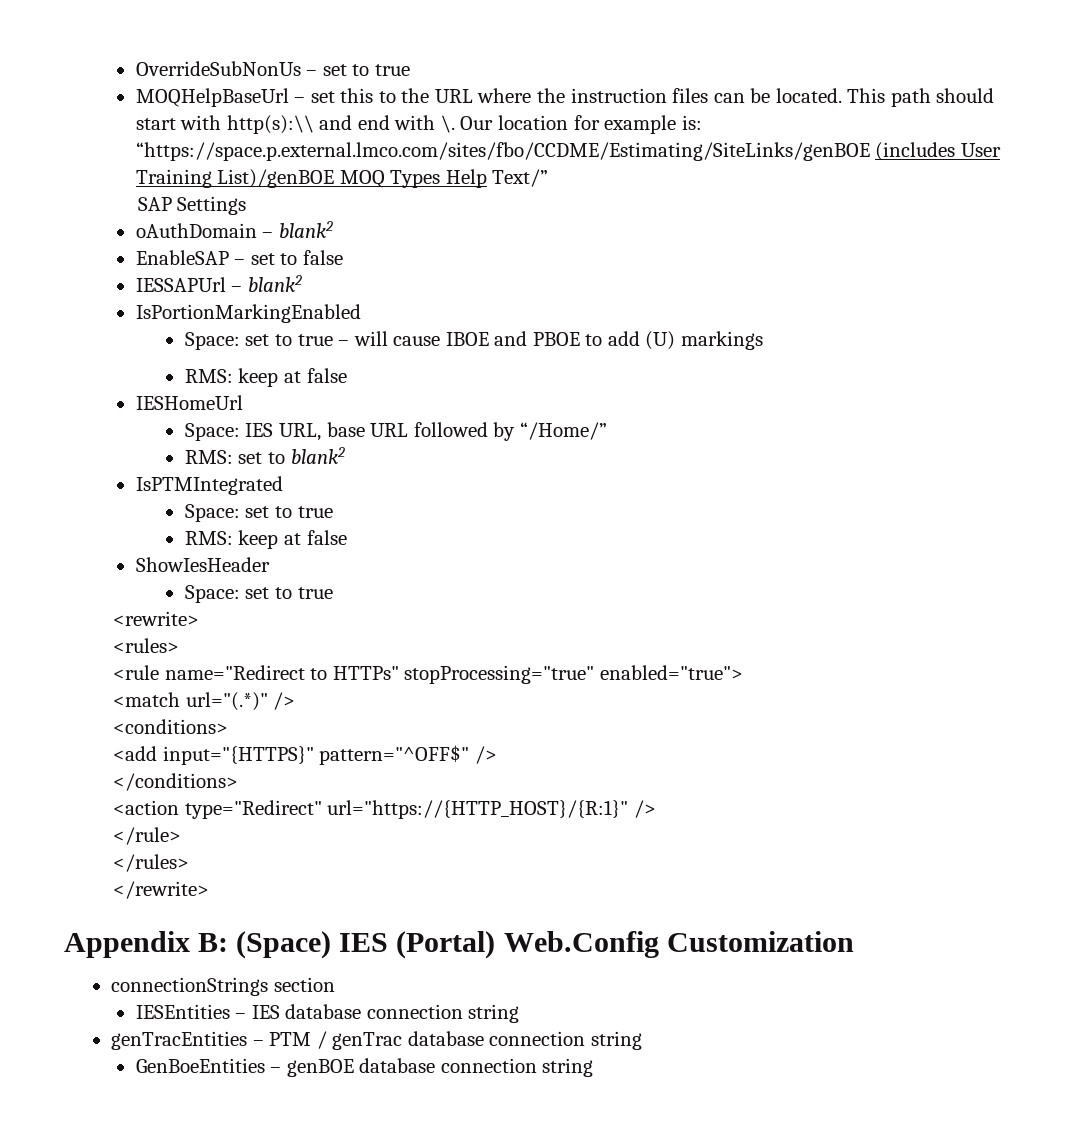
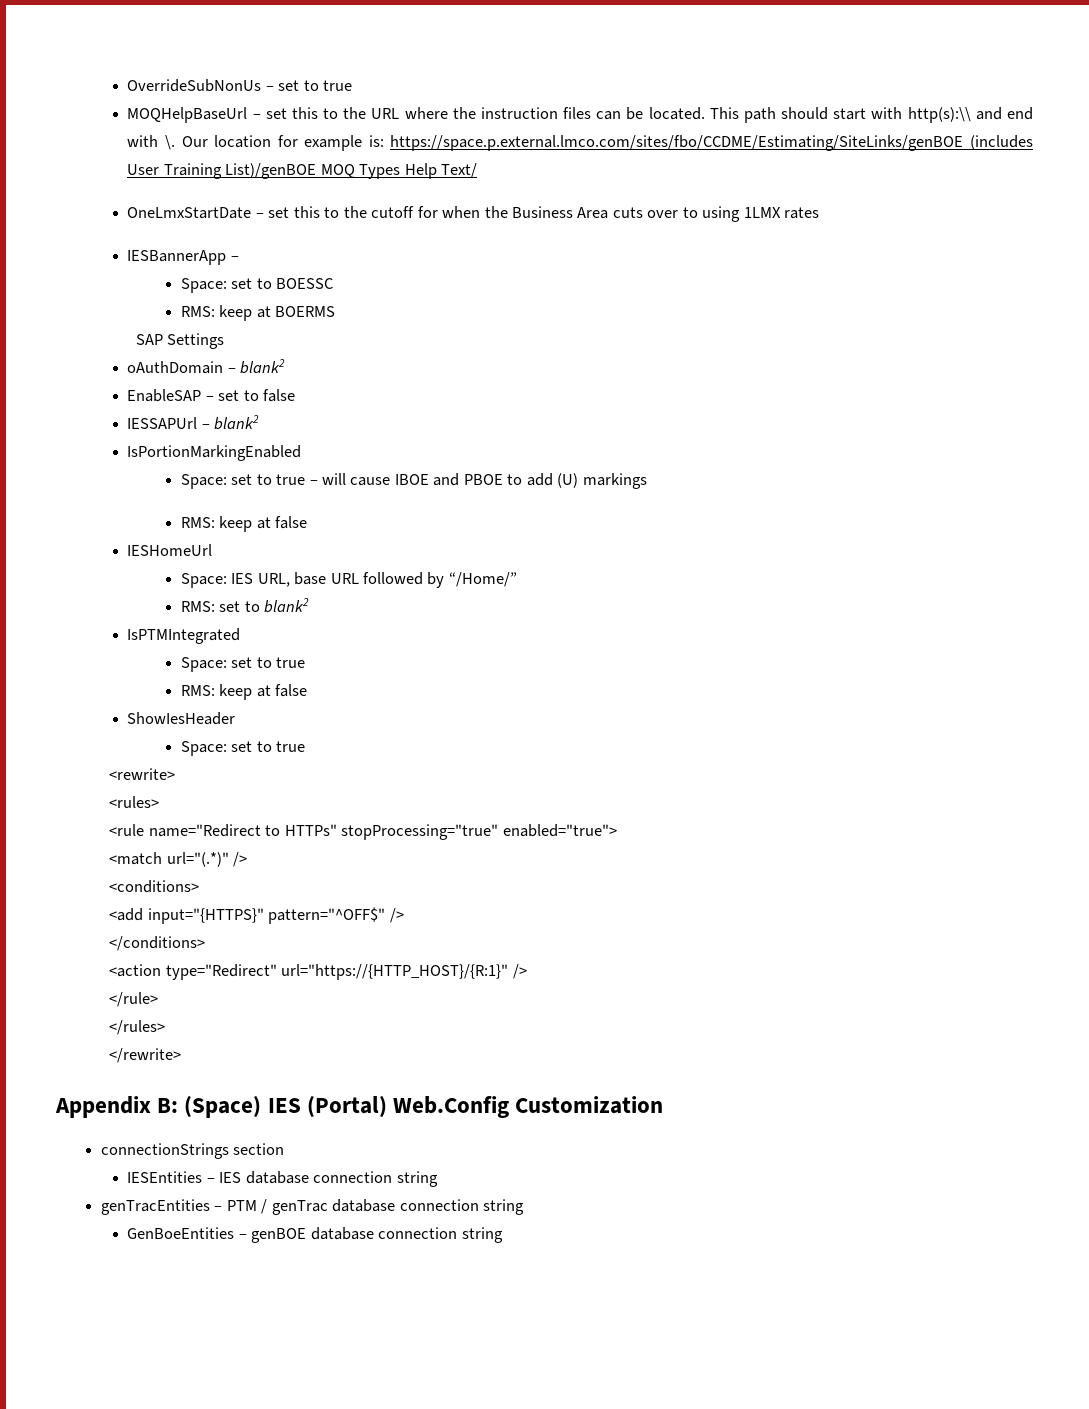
- Our location for example is: “https://space.p.external.lmco.com/sites/fbo/CCDME/Estimating/SiteLinks/genBOE (includes User Training List)/genBOE MOQ Types Help Text/”
+ Our location for example is: https://space.p.external.lmco.com/sites/fbo/CCDME/Estimating/SiteLinks/genBOE (includes User Training List)/genBOE MOQ Types Help Text/
+ OneLmxStartDate – set this to the cutoff for when the Business Area cuts over to using 1LMX rates
+ IESBannerApp –
+ Space: set to BOESSC
+ RMS: keep at BOERMS

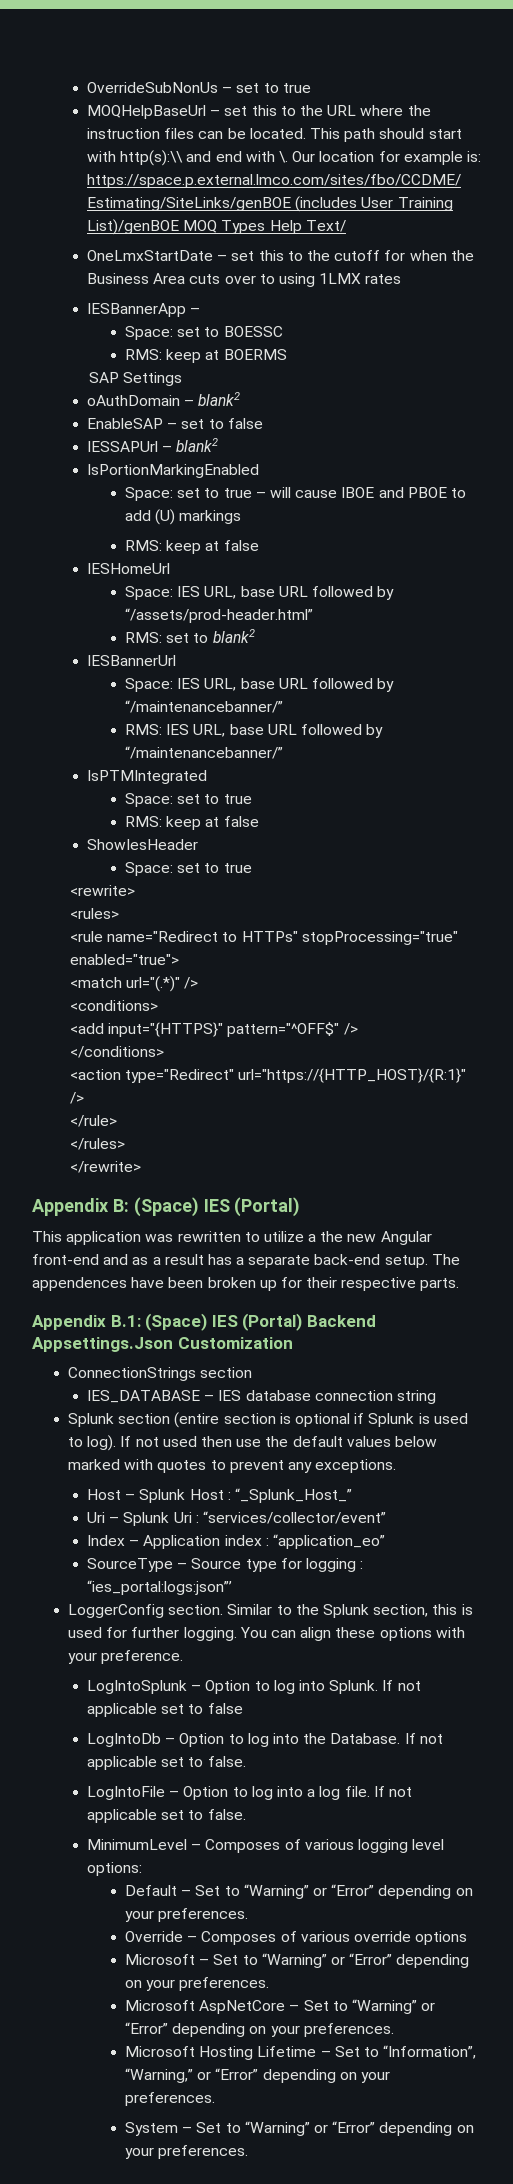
- Space: IES URL, base URL followed by “/Home/”
+ Space: IES URL, base URL followed by “/assets/prod-header.html”
+ IESBannerUrl
+ Space: IES URL, base URL followed by “/maintenancebanner/”
+ RMS: IES URL, base URL followed by “/maintenancebanner/”
- Appendix B: (Space) IES (Portal) Web.Config Customization
+ Appendix B: (Space) IES (Portal)
+ This application was rewritten to utilize a the new Angular front-end and as a result has a separate back-end setup. The appendences have been broken up for their respective parts.
+ Appendix B.1: (Space) IES (Portal) Backend Appsettings.Json Customization
- connectionStrings section
+ ConnectionStrings section
- IESEntities – IES database connection string
+ IES_DATABASE – IES database connection string
- genTracEntities – PTM / genTrac database connection string
- GenBoeEntities – genBOE database connection string
+ Splunk section (entire section is optional if Splunk is used to log). If not used then use the default values below marked with quotes to prevent any exceptions.
+ Host – Splunk Host : “_Splunk_Host_”
+ Uri – Splunk Uri : “services/collector/event”
+ Index – Application index : “application_eo”
+ SourceType – Source type for logging : “ies_portal:logs:json”’
+ LoggerConfig section. Similar to the Splunk section, this is used for further logging. You can align these options with your preference.
+ LogIntoSplunk – Option to log into Splunk. If not applicable set to false
+ LogIntoDb – Option to log into the Database. If not applicable set to false.
+ LogIntoFile – Option to log into a log file. If not applicable set to false.
+ MinimumLevel – Composes of various logging level options:
+ Default – Set to “Warning” or “Error” depending on your preferences.
+ Override – Composes of various override options
+ Microsoft – Set to “Warning” or “Error” depending on your preferences.
+ Microsoft AspNetCore – Set to “Warning” or “Error” depending on your preferences.
+ Microsoft Hosting Lifetime – Set to “Information”, “Warning,” or “Error” depending on your preferences.
+ System – Set to “Warning” or “Error” depending on your preferences.

